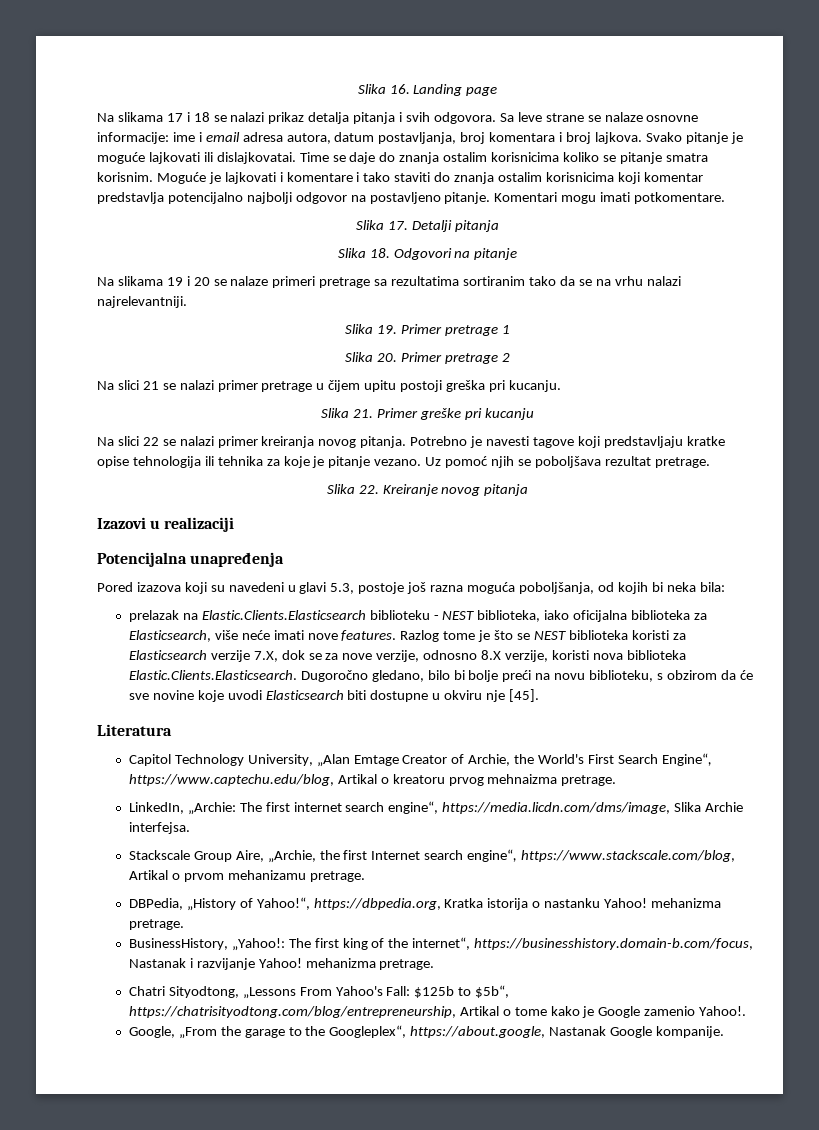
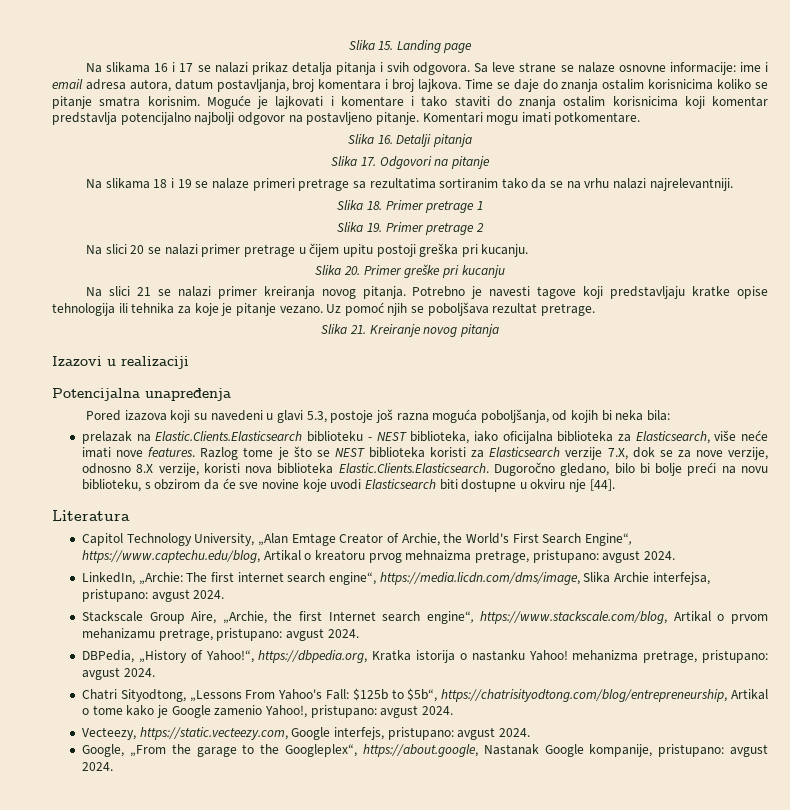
- Slika 16. Landing page
+ Slika 15. Landing page
- Na slikama 17 i 18 se nalazi prikaz detalja pitanja i svih odgovora.
+ Na slikama 16 i 17 se nalazi prikaz detalja pitanja i svih odgovora.
- Svako pitanje je moguće lajkovati ili dislajkovatai.
- Slika 17. Detalji pitanja
+ Slika 16. Detalji pitanja
- Slika 18. Odgovori na pitanje
+ Slika 17. Odgovori na pitanje
- Na slikama 19 i 20 se nalaze primeri pretrage sa rezultatima sortiranim tako da se na vrhu nalazi najrelevantniji.
+ Na slikama 18 i 19 se nalaze primeri pretrage sa rezultatima sortiranim tako da se na vrhu nalazi najrelevantniji.
- Slika 19. Primer pretrage 1
+ Slika 18. Primer pretrage 1
- Slika 20. Primer pretrage 2
+ Slika 19. Primer pretrage 2
- Na slici 21 se nalazi primer pretrage u čijem upitu postoji greška pri kucanju.
+ Na slici 20 se nalazi primer pretrage u čijem upitu postoji greška pri kucanju.
- Slika 21. Primer greške pri kucanju
+ Slika 20. Primer greške pri kucanju
- Na slici 22 se nalazi primer kreiranja novog pitanja.
+ Na slici 21 se nalazi primer kreiranja novog pitanja.
- Slika 22. Kreiranje novog pitanja
+ Slika 21. Kreiranje novog pitanja
- Razlog tome je što se NEST biblioteka koristi za Elasticsearch verzije 7.X, dok se za nove verzije, odnosno 8.X verzije, koristi nova biblioteka Elastic.Clients.Elasticsearch. Dugoročno gledano, bilo bi bolje preći na novu biblioteku, s obzirom da će sve novine koje uvodi Elasticsearch biti dostupne u okviru nje [45].
+ Razlog tome je što se NEST biblioteka koristi za Elasticsearch verzije 7.X, dok se za nove verzije, odnosno 8.X verzije, koristi nova biblioteka Elastic.Clients.Elasticsearch. Dugoročno gledano, bilo bi bolje preći na novu biblioteku, s obzirom da će sve novine koje uvodi Elasticsearch biti dostupne u okviru nje [44].
- Capitol Technology University, „Alan Emtage Creator of Archie, the World's First Search Engine“, https://www.captechu.edu/blog, Artikal o kreatoru prvog mehnaizma pretrage.
+ Capitol Technology University, „Alan Emtage Creator of Archie, the World's First Search Engine“, https://www.captechu.edu/blog, Artikal o kreatoru prvog mehnaizma pretrage, pristupano: avgust 2024.
- LinkedIn, „Archie: The first internet search engine“, https://media.licdn.com/dms/image, Slika Archie interfejsa.
+ LinkedIn, „Archie: The first internet search engine“, https://media.licdn.com/dms/image, Slika Archie interfejsa, pristupano: avgust 2024.
- Stackscale Group Aire, „Archie, the first Internet search engine“, https://www.stackscale.com/blog, Artikal o prvom mehanizamu pretrage.
+ Stackscale Group Aire, „Archie, the first Internet search engine“, https://www.stackscale.com/blog, Artikal o prvom mehanizamu pretrage, pristupano: avgust 2024.
- DBPedia, „History of Yahoo!“, https://dbpedia.org, Kratka istorija o nastanku Yahoo! mehanizma pretrage.
- BusinessHistory, „Yahoo!: The first king of the internet“, https://businesshistory.domain-b.com/focus, Nastanak i razvijanje Yahoo! mehanizma pretrage.
+ DBPedia, „History of Yahoo!“, https://dbpedia.org, Kratka istorija o nastanku Yahoo! mehanizma pretrage, pristupano: avgust 2024.
- Chatri Sityodtong, „Lessons From Yahoo's Fall: $125b to $5b“, https://chatrisityodtong.com/blog/entrepreneurship, Artikal o tome kako je Google zamenio Yahoo!.
+ Chatri Sityodtong, „Lessons From Yahoo's Fall: $125b to $5b“, https://chatrisityodtong.com/blog/entrepreneurship, Artikal o tome kako je Google zamenio Yahoo!, pristupano: avgust 2024.
+ Vecteezy, https://static.vecteezy.com, Google interfejs, pristupano: avgust 2024.
- Google, „From the garage to the Googleplex“, https://about.google, Nastanak Google kompanije.
+ Google, „From the garage to the Googleplex“, https://about.google, Nastanak Google kompanije, pristupano: avgust 2024.

